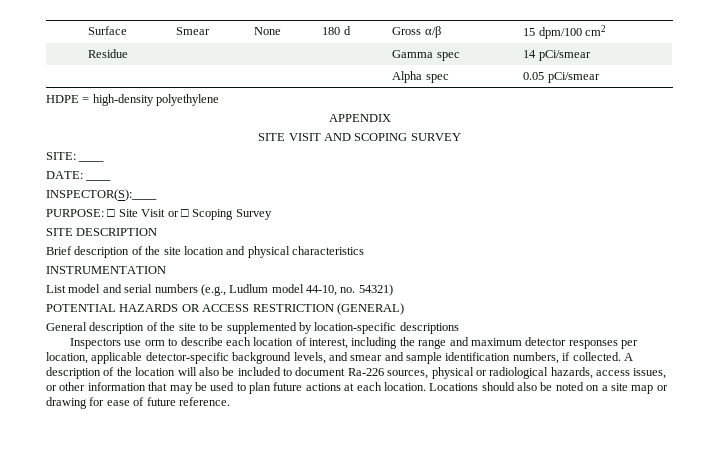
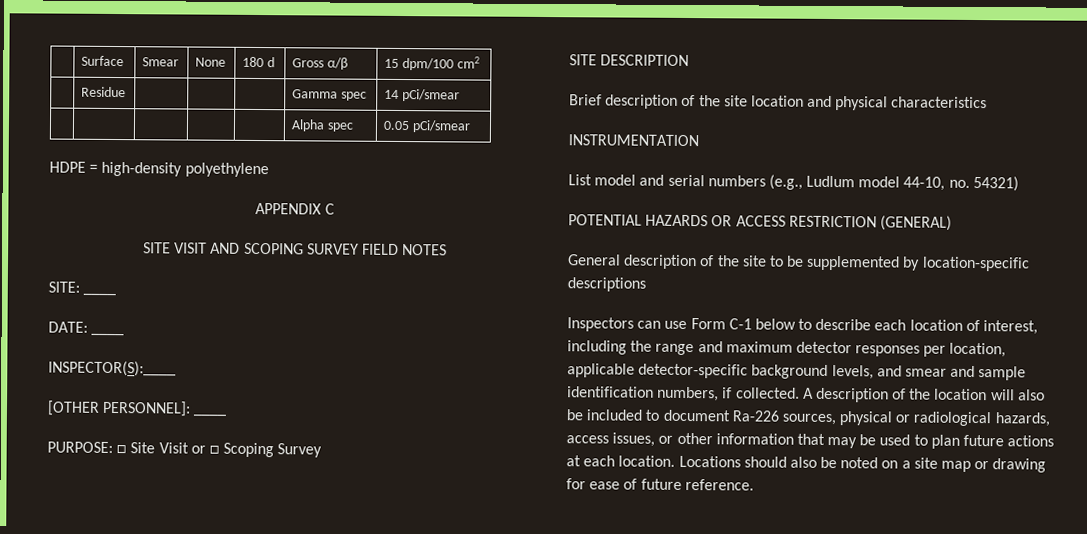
- APPENDIX
+ APPENDIX C
- SITE VISIT AND SCOPING SURVEY
+ SITE VISIT AND SCOPING SURVEY FIELD NOTES
+ [OTHER PERSONNEL]: ____
- Inspectors use orm to describe each location of interest, including the range and maximum detector responses per location, applicable detector-specific background levels, and smear and sample identification numbers, if collected.
+ Inspectors can use Form C-1 below to describe each location of interest, including the range and maximum detector responses per location, applicable detector-specific background levels, and smear and sample identification numbers, if collected.

